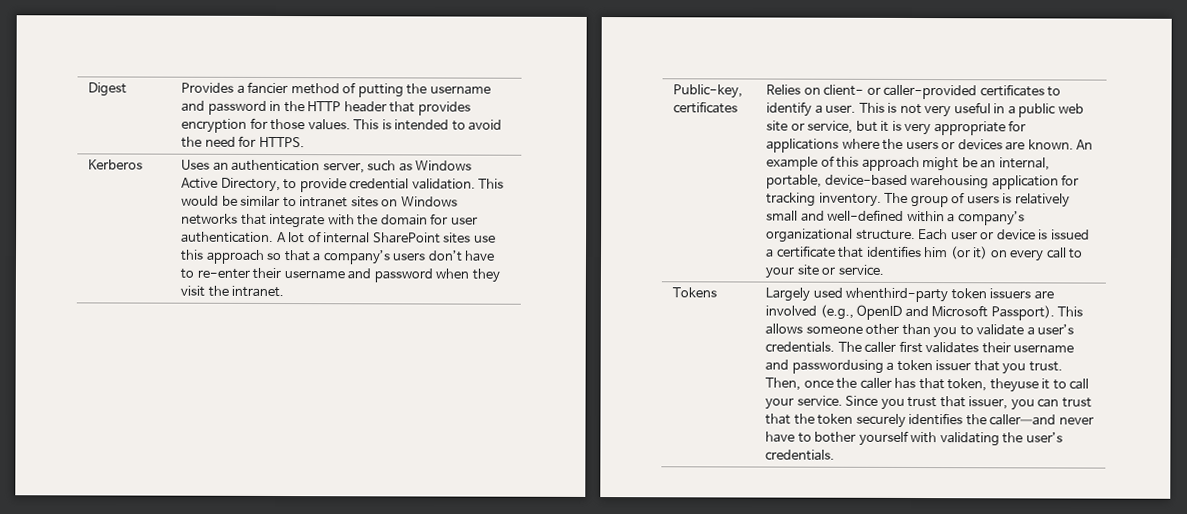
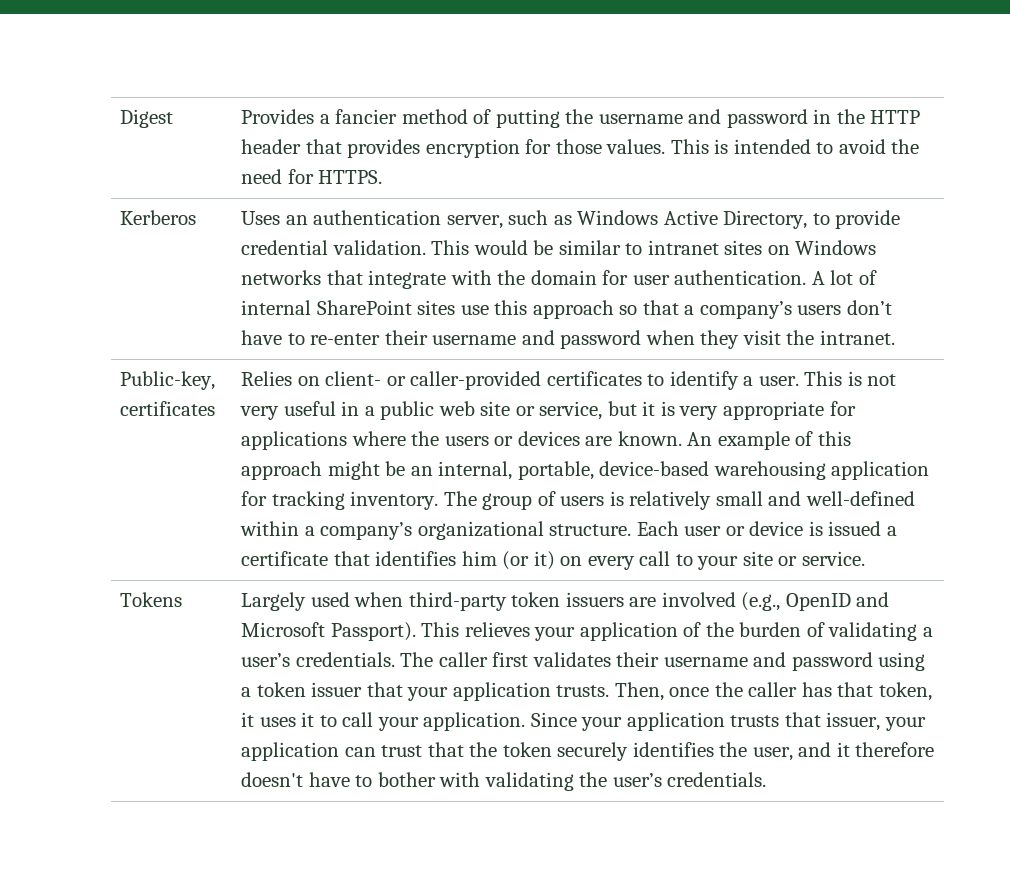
- Largely used whenthird-party token issuers are involved (e.g., OpenID and Microsoft Passport).
+ Largely used when third-party token issuers are involved (e.g., OpenID and Microsoft Passport).
- This allows someone other than you to validate a user’s credentials.
+ This relieves your application of the burden of validating a user’s credentials.
- The caller first validates their username and passwordusing a token issuer that you trust.
+ The caller first validates their username and password using a token issuer that your application trusts.
- Then, once the caller has that token, theyuse it to call your service. Since you trust that issuer, you can trust that the token securely identifies the caller—and never have to bother yourself with validating the user’s credentials.
+ Then, once the caller has that token, it uses it to call your application. Since your application trusts that issuer, your application can trust that the token securely identifies the user, and it therefore doesn't have to bother with validating the user’s credentials.

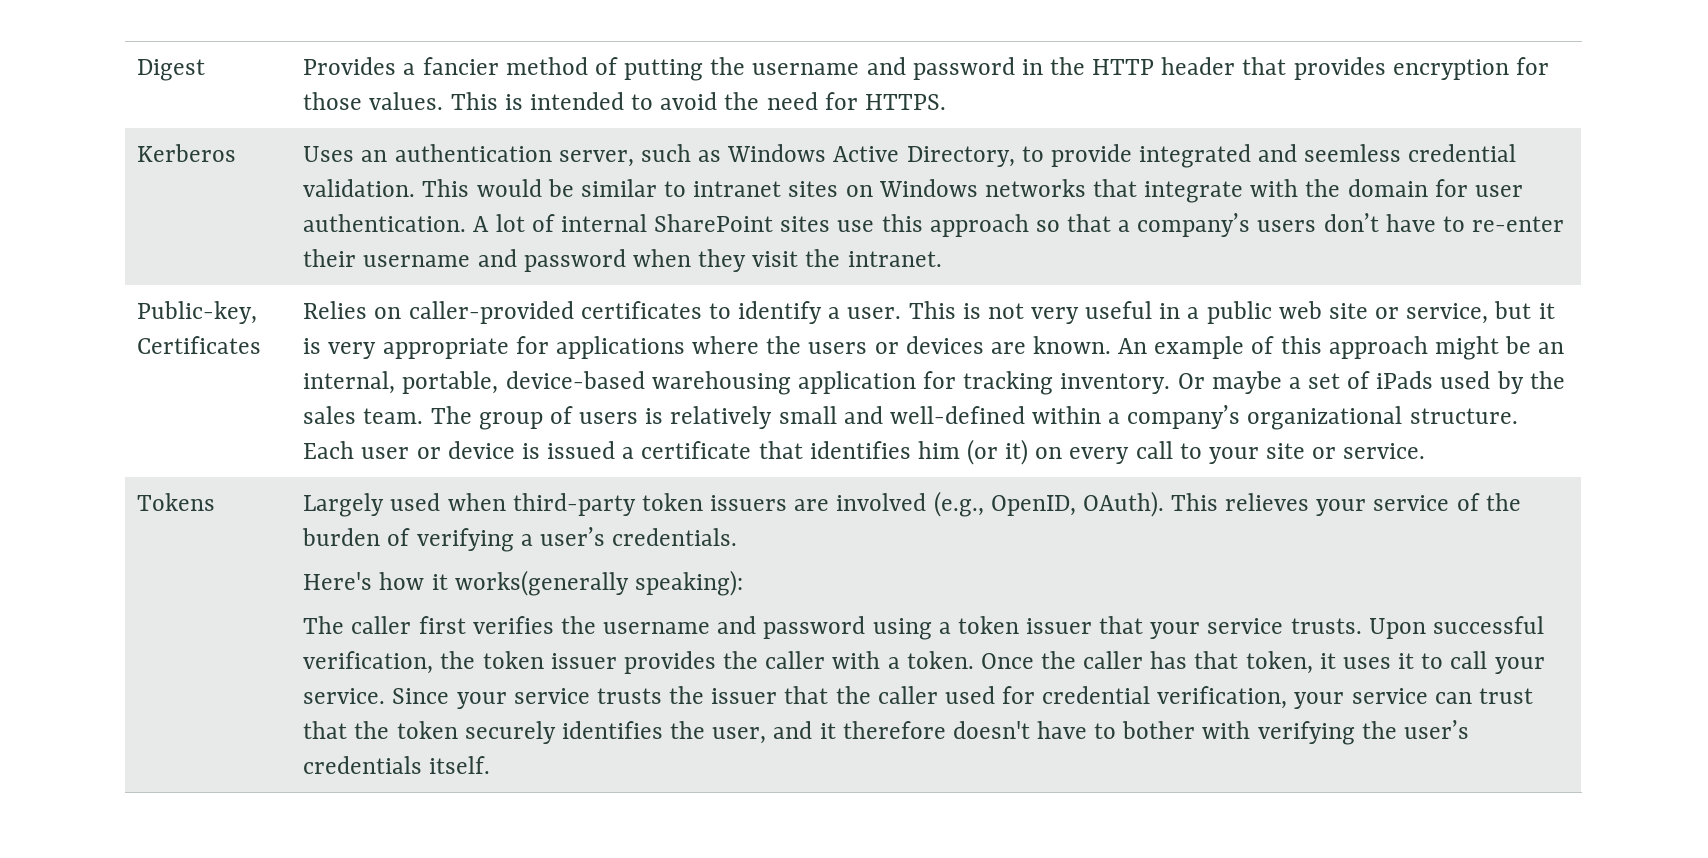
- Uses an authentication server, such as Windows Active Directory, to provide credential validation.
+ Uses an authentication server, such as Windows Active Directory, to provide integrated and seemless credential validation.
- Public-key, certificates
+ Public-key, Certificates
- Relies on client- or caller-provided certificates to identify a user.
+ Relies on caller-provided certificates to identify a user.
+ Or maybe a set of iPads used by the sales team.
- Largely used when third-party token issuers are involved (e.g., OpenID and Microsoft Passport).
+ Largely used when third-party token issuers are involved (e.g., OpenID, OAuth).
- This relieves your application of the burden of validating a user’s credentials. The caller first validates their username and password using a token issuer that your application trusts. Then, once the caller has that token, it uses it to call your application.
+ This relieves your service of the burden of verifying a user’s credentials.
+ Here's how it works(generally speaking):
+ The caller first verifies the username and password using a token issuer that your service trusts. Upon successful verification, the token issuer provides the caller with a token. Once the caller has that token, it uses it to call your service.
- Since your application trusts that issuer, your application can trust that the token securely identifies the user, and it therefore doesn't have to bother with validating the user’s credentials.
+ Since your service trusts the issuer that the caller used for credential verification, your service can trust that the token securely identifies the user, and it therefore doesn't have to bother with verifying the user’s credentials itself.

